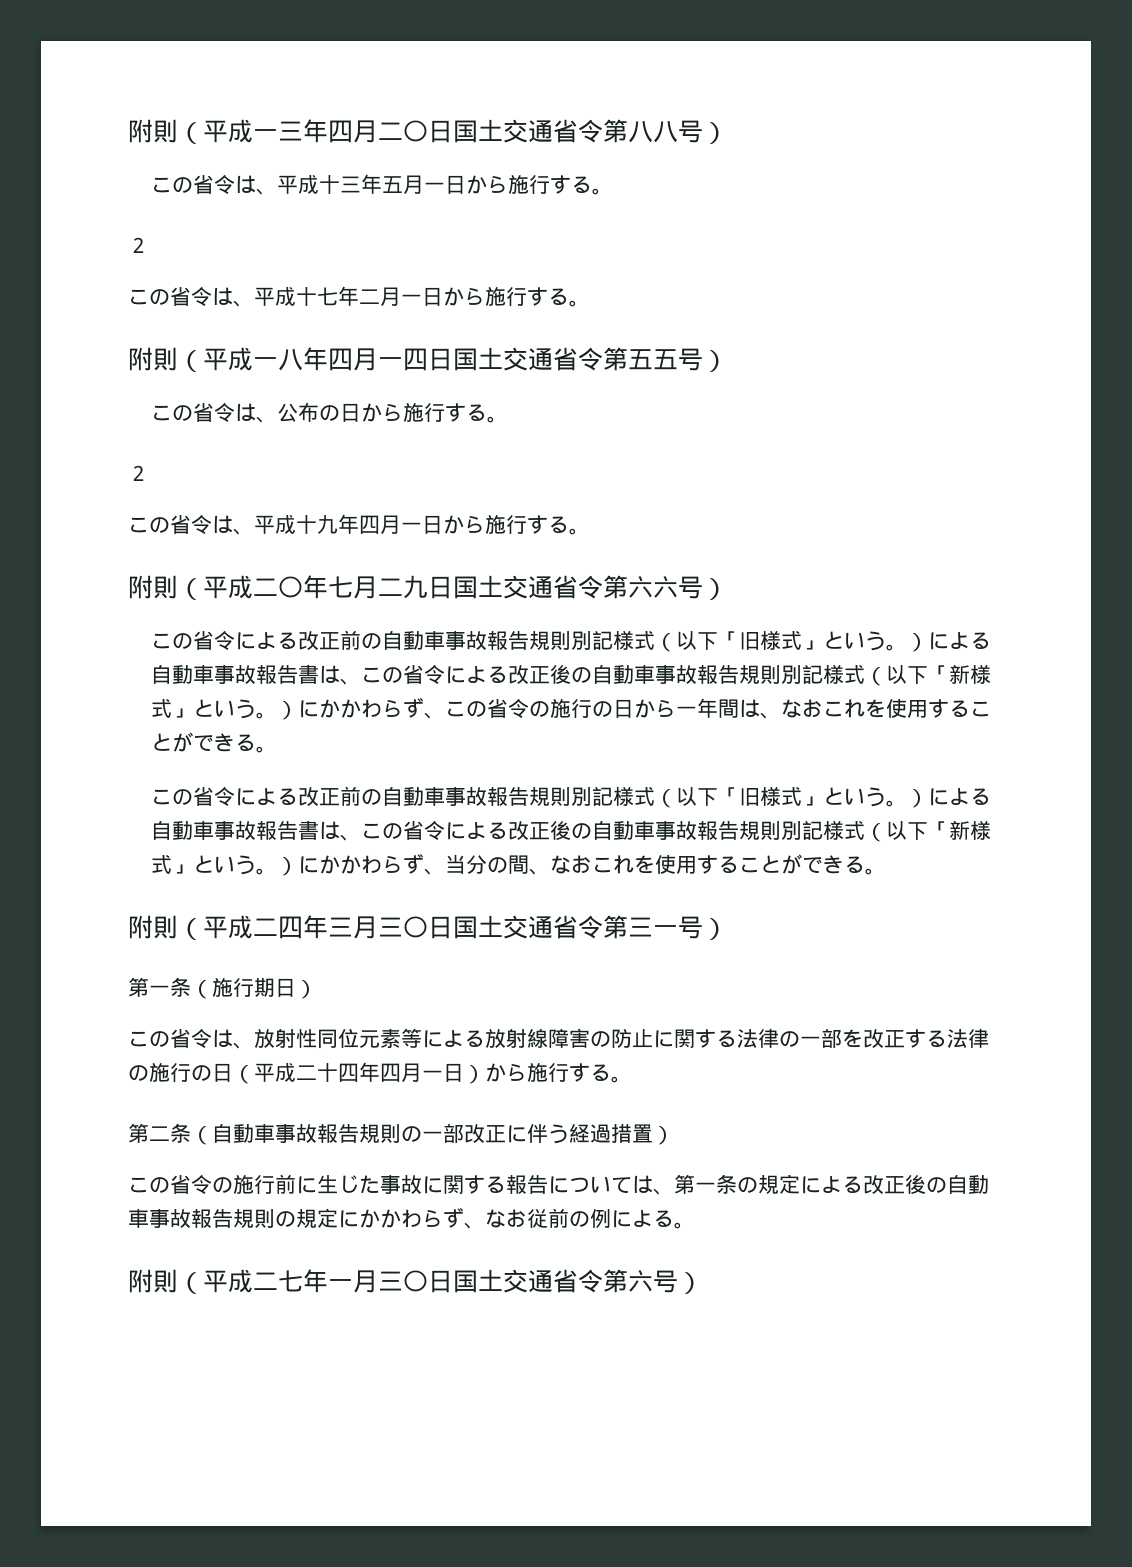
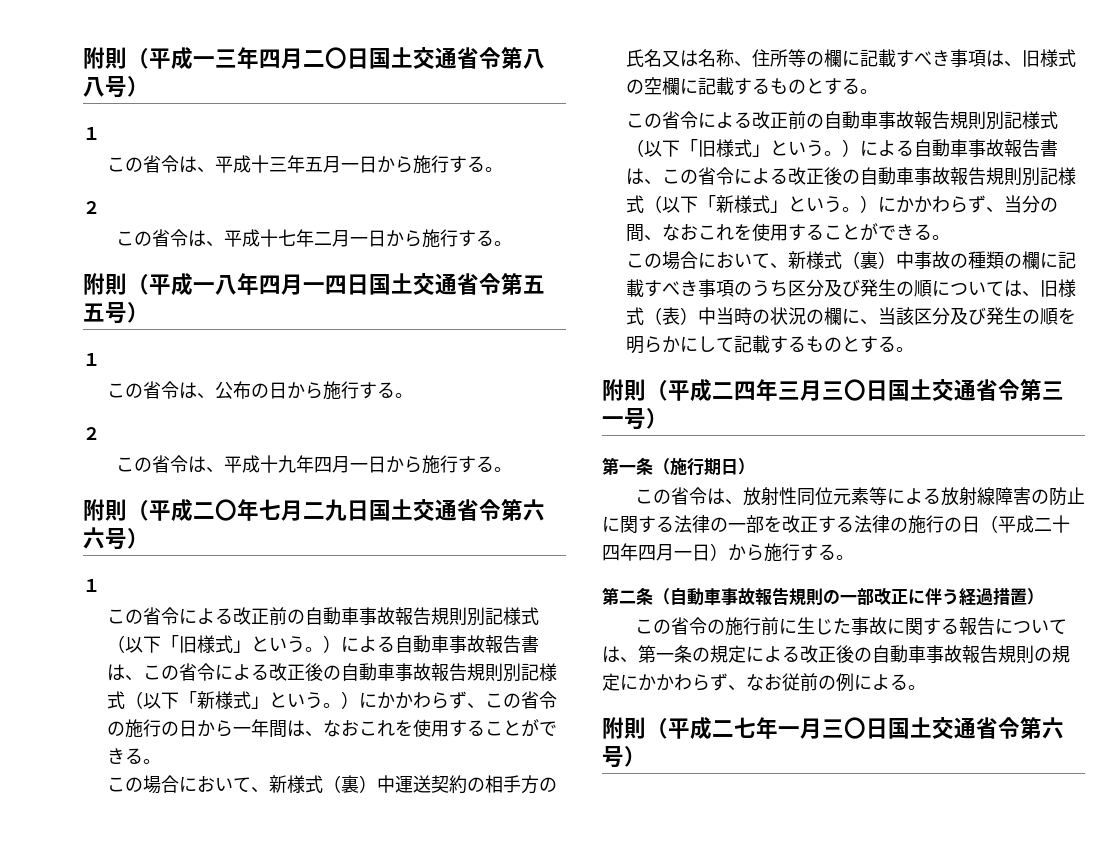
  附則（平成一三年四月二〇日国土交通省令第八八号）
+ １
  附則（平成一八年四月一四日国土交通省令第五五号）
+ １
  附則（平成二〇年七月二九日国土交通省令第六六号）
+ １
+ この場合において、新様式（裏）中運送契約の相手方の氏名又は名称、住所等の欄に記載すべき事項は、旧様式の空欄に記載するものとする。
+ この場合において、新様式（裏）中事故の種類の欄に記載すべき事項のうち区分及び発生の順については、旧様式（表）中当時の状況の欄に、当該区分及び発生の順を明らかにして記載するものとする。

